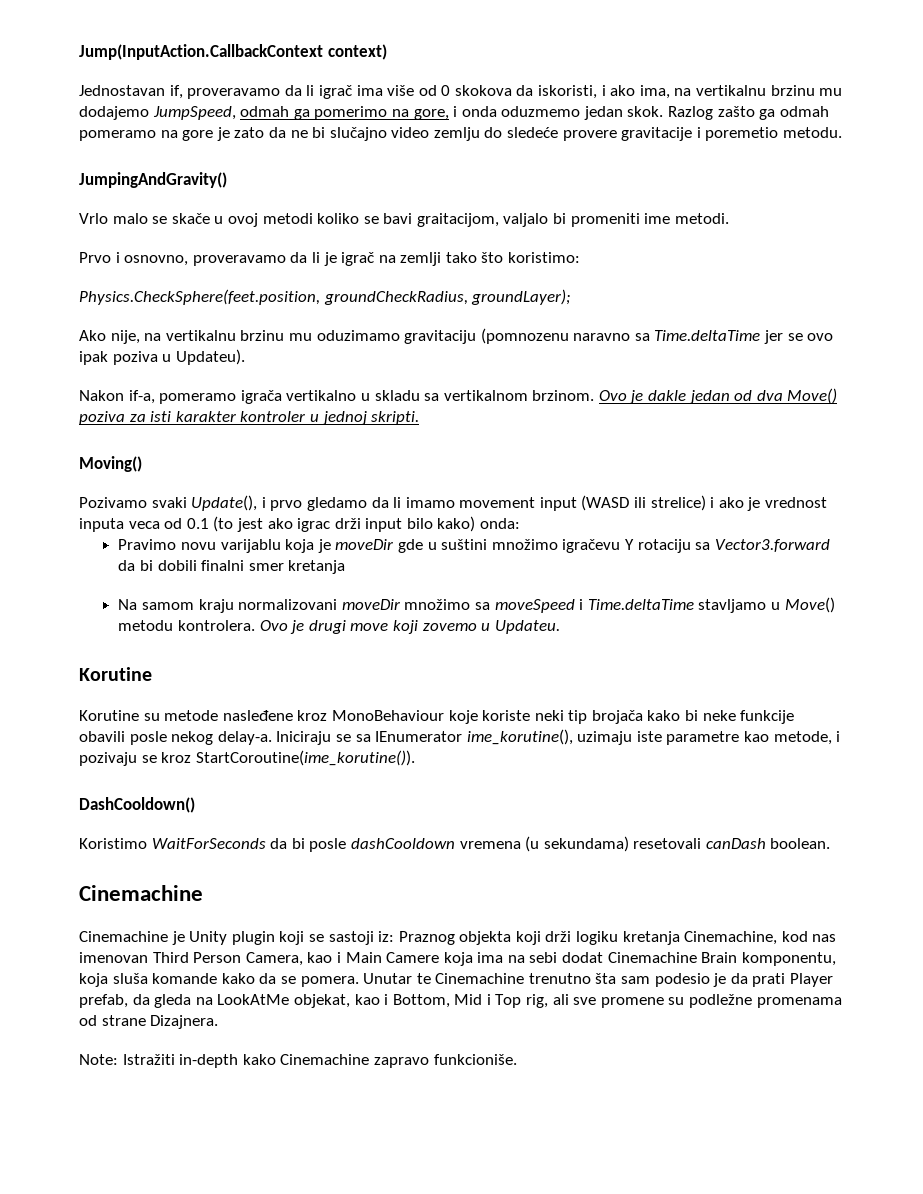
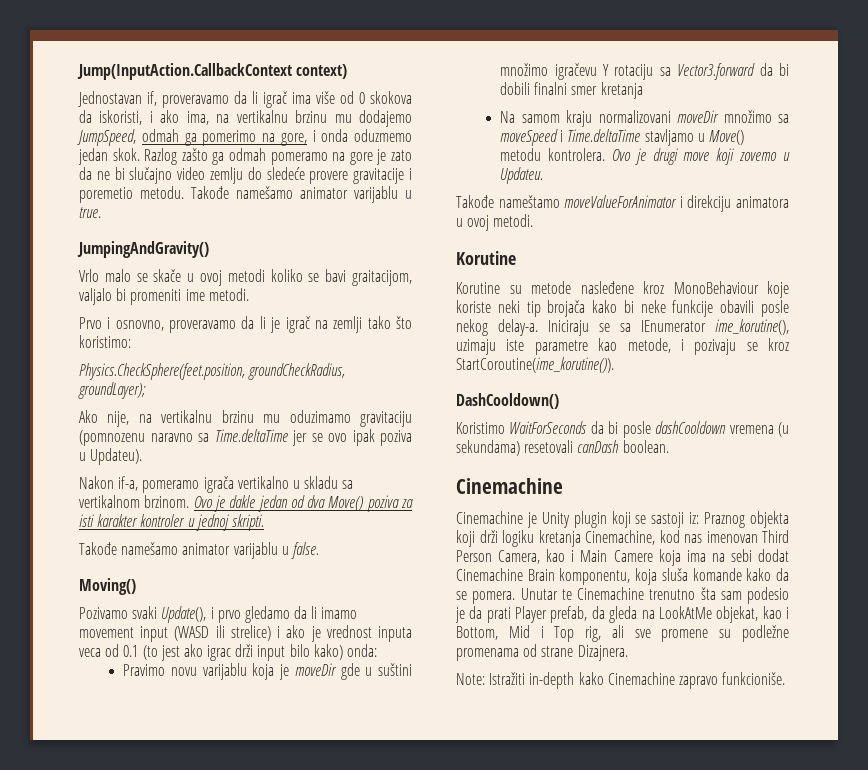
+ Takođe namešamo animator varijablu u true.
+ Takođe namešamo animator varijablu u false.
+ Takođe nameštamo moveValueForAnimator i direkciju animatora u ovoj metodi.

